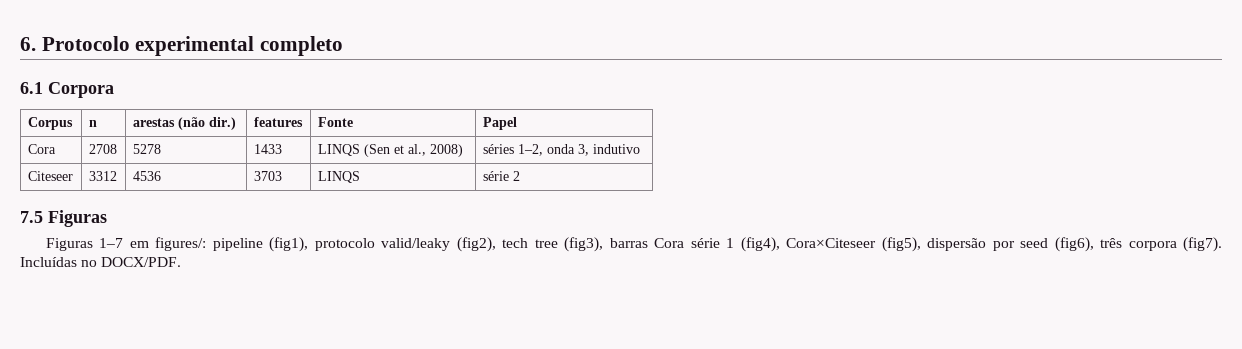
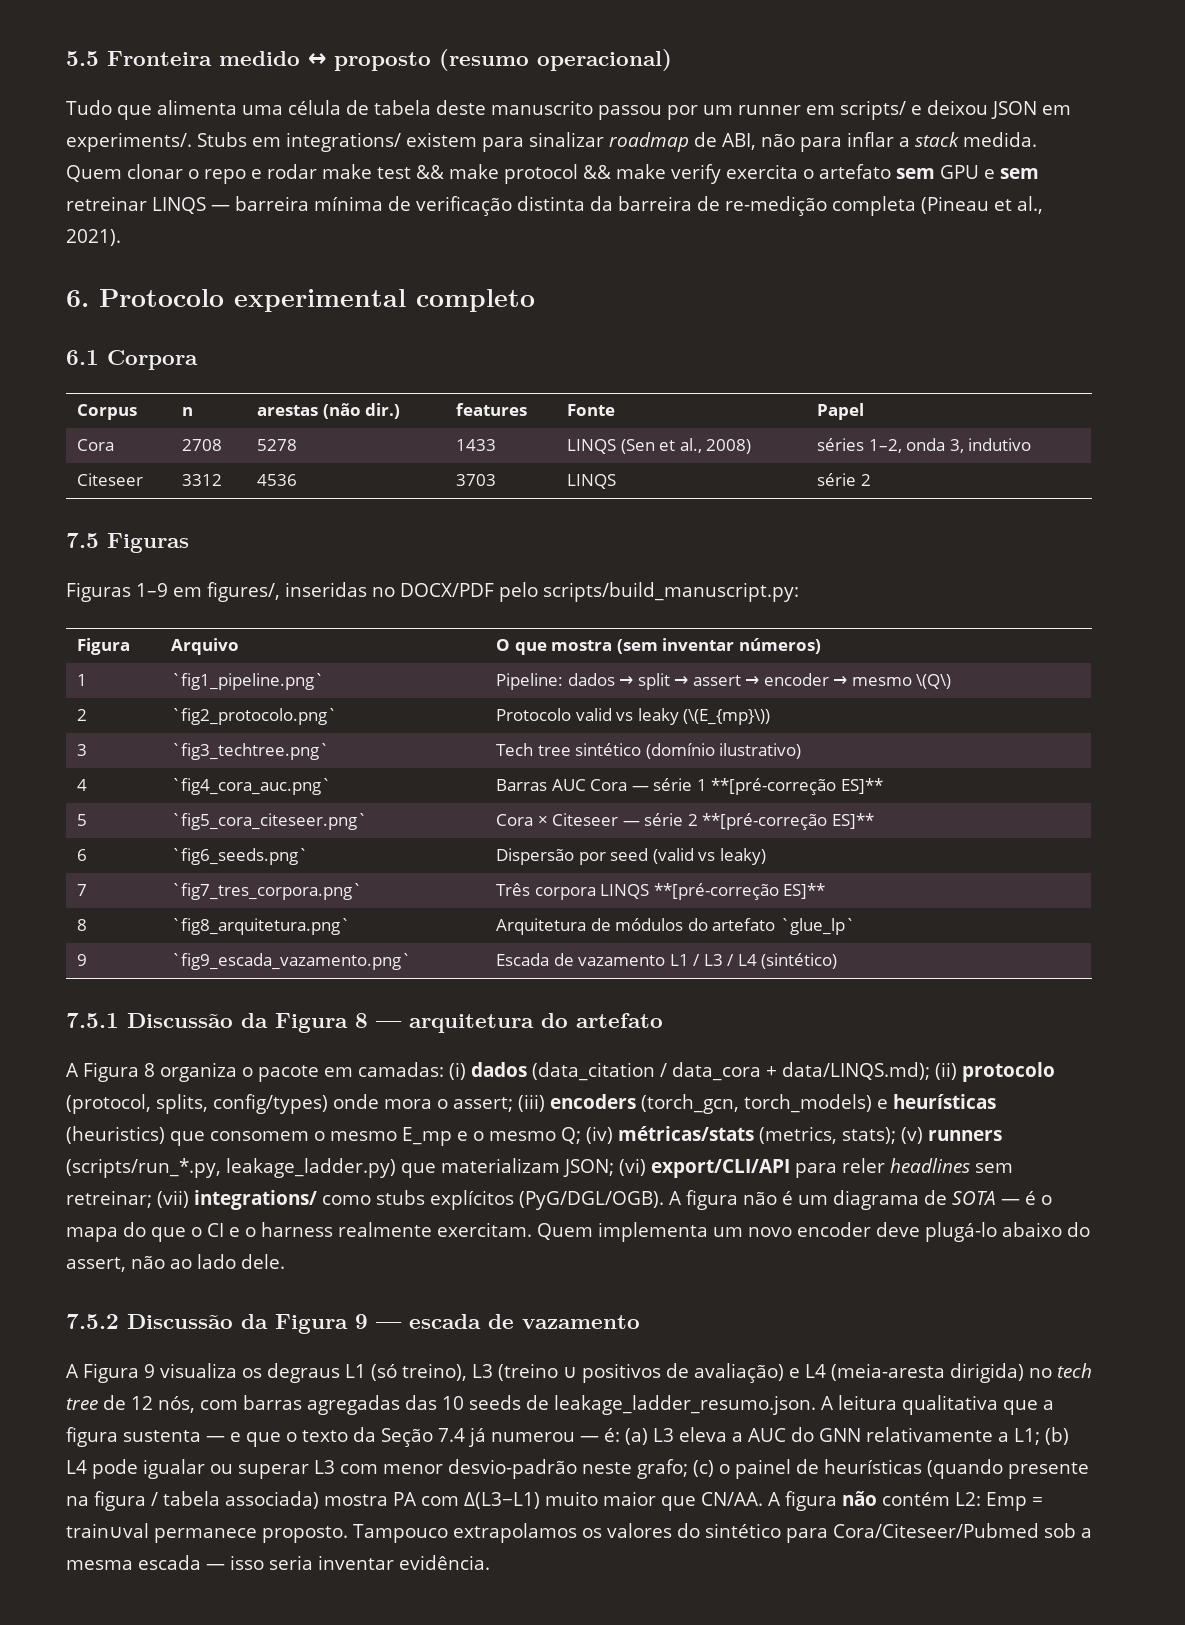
+ 5.5 Fronteira medido ↔ proposto (resumo operacional)
+ Tudo que alimenta uma célula de tabela deste manuscrito passou por um runner em scripts/ e deixou JSON em experiments/. Stubs em integrations/ existem para sinalizar roadmap de ABI, não para inflar a stack medida. Quem clonar o repo e rodar make test && make protocol && make verify exercita o artefato sem GPU e sem retreinar LINQS — barreira mínima de verificação distinta da barreira de re-medição completa (Pineau et al., 2021).
- Figuras 1–7 em figures/: pipeline (fig1), protocolo valid/leaky (fig2), tech tree (fig3), barras Cora série 1 (fig4), Cora×Citeseer (fig5), dispersão por seed (fig6), três corpora (fig7). Incluídas no DOCX/PDF.
+ Figuras 1–9 em figures/, inseridas no DOCX/PDF pelo scripts/build_manuscript.py:
+ Figura | Arquivo | O que mostra (sem inventar números)
+ 1 | `fig1_pipeline.png` | Pipeline: dados → split → assert → encoder → mesmo \(Q\)
+ 2 | `fig2_protocolo.png` | Protocolo valid vs leaky (\(E_{mp}\))
+ 3 | `fig3_techtree.png` | Tech tree sintético (domínio ilustrativo)
+ 4 | `fig4_cora_auc.png` | Barras AUC Cora — série 1 **[pré-correção ES]**
+ 5 | `fig5_cora_citeseer.png` | Cora × Citeseer — série 2 **[pré-correção ES]**
+ 6 | `fig6_seeds.png` | Dispersão por seed (valid vs leaky)
+ 7 | `fig7_tres_corpora.png` | Três corpora LINQS **[pré-correção ES]**
+ 8 | `fig8_arquitetura.png` | Arquitetura de módulos do artefato `glue_lp`
+ 9 | `fig9_escada_vazamento.png` | Escada de vazamento L1 / L3 / L4 (sintético)
+ 7.5.1 Discussão da Figura 8 — arquitetura do artefato
+ A Figura 8 organiza o pacote em camadas: (i) dados (data_citation / data_cora + data/LINQS.md); (ii) protocolo (protocol, splits, config/types) onde mora o assert; (iii) encoders (torch_gcn, torch_models) e heurísticas (heuristics) que consomem o mesmo E_mp e o mesmo Q; (iv) métricas/stats (metrics, stats); (v) runners (scripts/run_*.py, leakage_ladder.py) que materializam JSON; (vi) export/CLI/API para reler headlines sem retreinar; (vii) integrations/ como stubs explícitos (PyG/DGL/OGB). A figura não é um diagrama de SOTA — é o mapa do que o CI e o harness realmente exercitam. Quem implementa um novo encoder deve plugá-lo abaixo do assert, não ao lado dele.
+ 7.5.2 Discussão da Figura 9 — escada de vazamento
+ A Figura 9 visualiza os degraus L1 (só treino), L3 (treino ∪ positivos de avaliação) e L4 (meia-aresta dirigida) no tech tree de 12 nós, com barras agregadas das 10 seeds de leakage_ladder_resumo.json. A leitura qualitativa que a figura sustenta — e que o texto da Seção 7.4 já numerou — é: (a) L3 eleva a AUC do GNN relativamente a L1; (b) L4 pode igualar ou superar L3 com menor desvio-padrão neste grafo; (c) o painel de heurísticas (quando presente na figura / tabela associada) mostra PA com Δ(L3−L1) muito maior que CN/AA. A figura não contém L2: Emp = train∪val permanece proposto. Tampouco extrapolamos os valores do sintético para Cora/Citeseer/Pubmed sob a mesma escada — isso seria inventar evidência.

